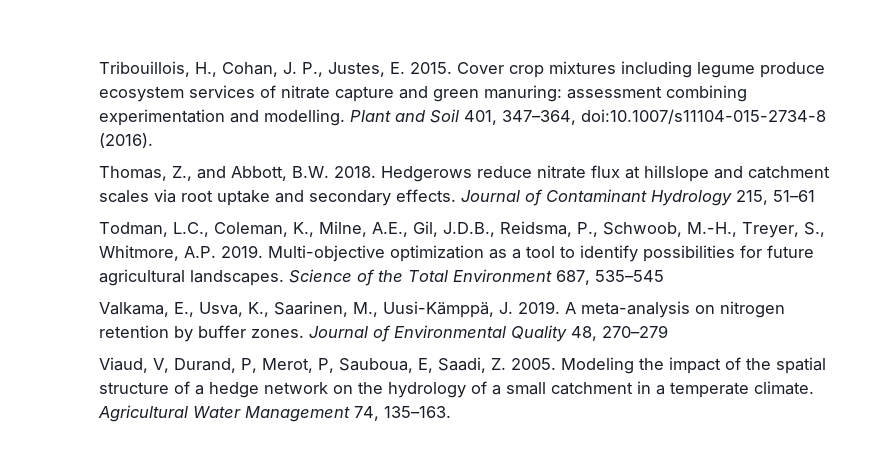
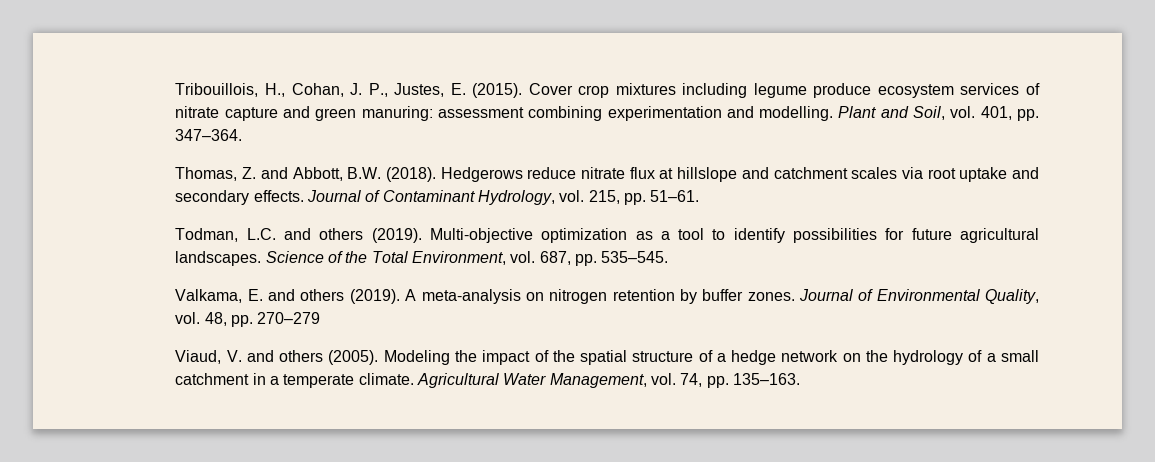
- Tribouillois, H., Cohan, J. P., Justes, E. 2015.
+ Tribouillois, H., Cohan, J. P., Justes, E. (2015).
- Plant and Soil 401, 347–364, doi:10.1007/s11104-015-2734-8 (2016).
+ Plant and Soil, vol. 401, pp. 347–364.
- Thomas, Z., and Abbott, B.W. 2018.
+ Thomas, Z. and Abbott, B.W. (2018).
- Journal of Contaminant Hydrology 215, 51–61
- Todman, L.C., Coleman, K., Milne, A.E., Gil, J.D.B., Reidsma, P., Schwoob, M.-H., Treyer, S., Whitmore, A.P. 2019.
+ Journal of Contaminant Hydrology, vol. 215, pp. 51–61.
+ Todman, L.C. and others (2019).
- Science of the Total Environment 687, 535–545
- Valkama, E., Usva, K., Saarinen, M., Uusi-Kämppä, J. 2019.
+ Science of the Total Environment, vol. 687, pp. 535–545.
+ Valkama, E. and others (2019).
- Journal of Environmental Quality 48, 270–279
- Viaud, V, Durand, P, Merot, P, Sauboua, E, Saadi, Z. 2005.
+ Journal of Environmental Quality, vol. 48, pp. 270–279
+ Viaud, V. and others (2005).
- Agricultural Water Management 74, 135–163.
+ Agricultural Water Management, vol. 74, pp. 135–163.

